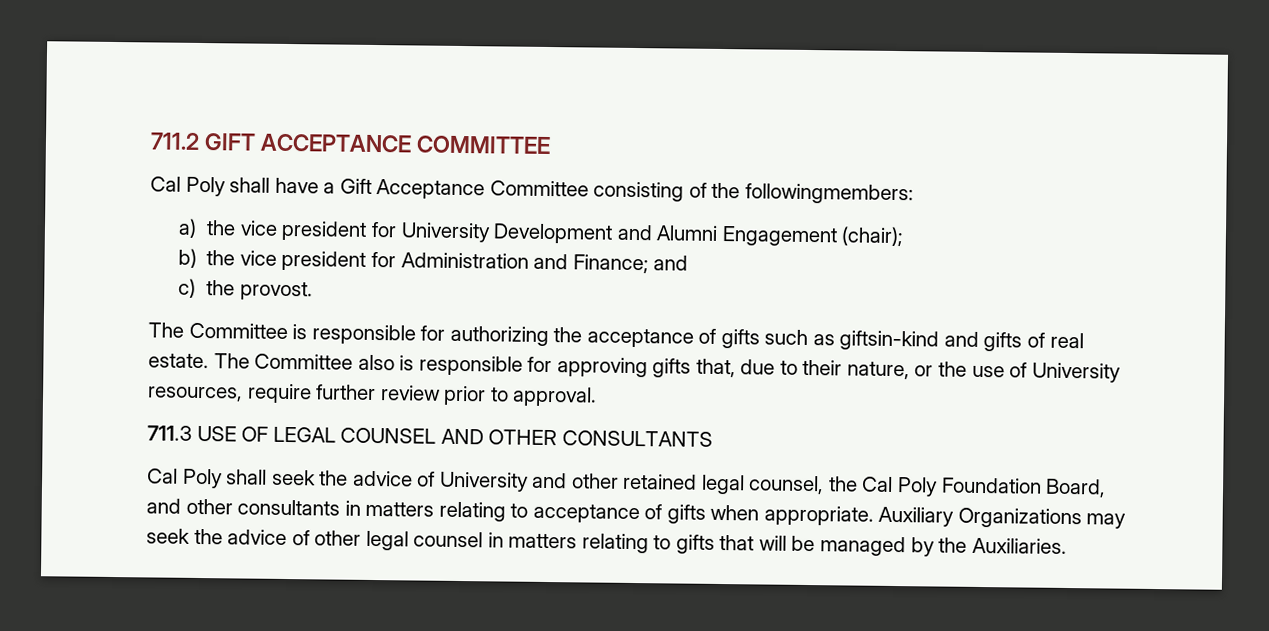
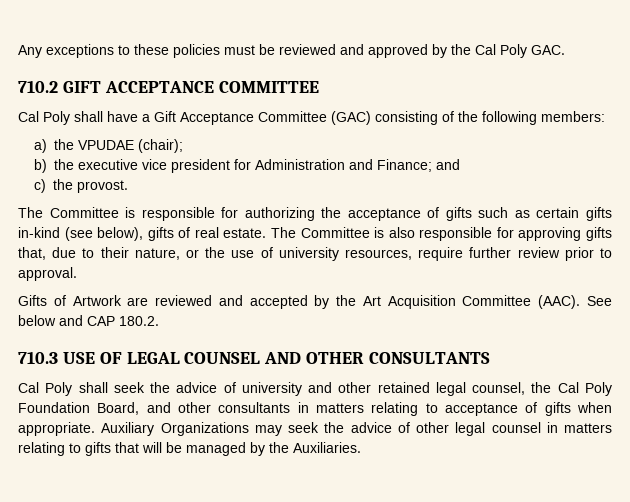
- 711.2 GIFT ACCEPTANCE COMMITTEE
+ Any exceptions to these policies must be reviewed and approved by the Cal Poly GAC.
+ 710.2 GIFT ACCEPTANCE COMMITTEE
- Cal Poly shall have a Gift Acceptance Committee consisting of the followingmembers:
+ Cal Poly shall have a Gift Acceptance Committee (GAC) consisting of the following members:
- a) the vice president for University Development and Alumni Engagement (chair);
+ a) the VPUDAE (chair);
- b) the vice president for Administration and Finance; and
+ b) the executive vice president for Administration and Finance; and
- The Committee is responsible for authorizing the acceptance of gifts such as giftsin-kind and gifts of real estate.
+ The Committee is responsible for authorizing the acceptance of gifts such as certain gifts in-kind (see below), gifts of real estate.
- The Committee also is responsible for approving gifts that, due to their nature, or the use of University resources, require further review prior to approval.
+ The Committee is also responsible for approving gifts that, due to their nature, or the use of university resources, require further review prior to approval.
- 711.3 USE OF LEGAL COUNSEL AND OTHER CONSULTANTS
+ Gifts of Artwork are reviewed and accepted by the Art Acquisition Committee (AAC). See below and CAP 180.2.
+ 710.3 USE OF LEGAL COUNSEL AND OTHER CONSULTANTS
- Cal Poly shall seek the advice of University and other retained legal counsel, the Cal Poly Foundation Board, and other consultants in matters relating to acceptance of gifts when appropriate.
+ Cal Poly shall seek the advice of university and other retained legal counsel, the Cal Poly Foundation Board, and other consultants in matters relating to acceptance of gifts when appropriate.

